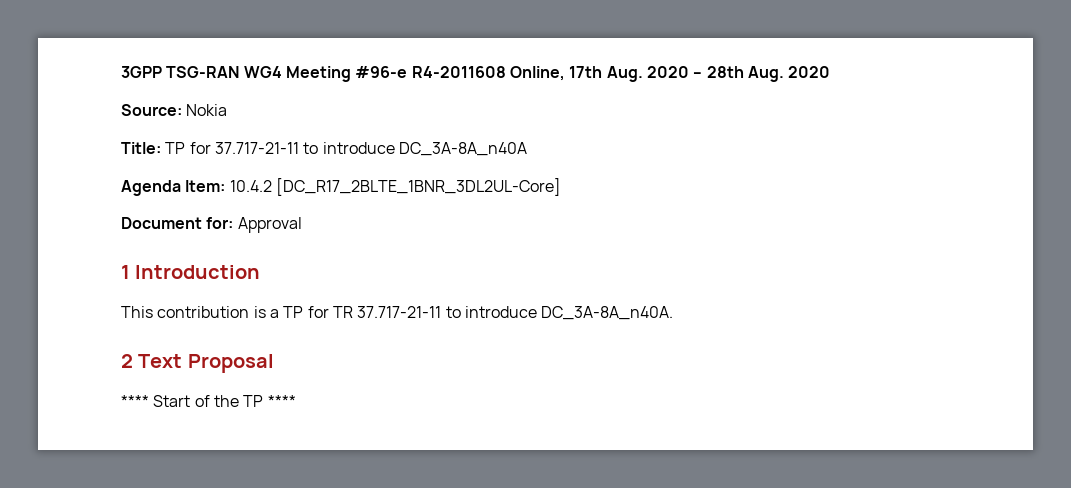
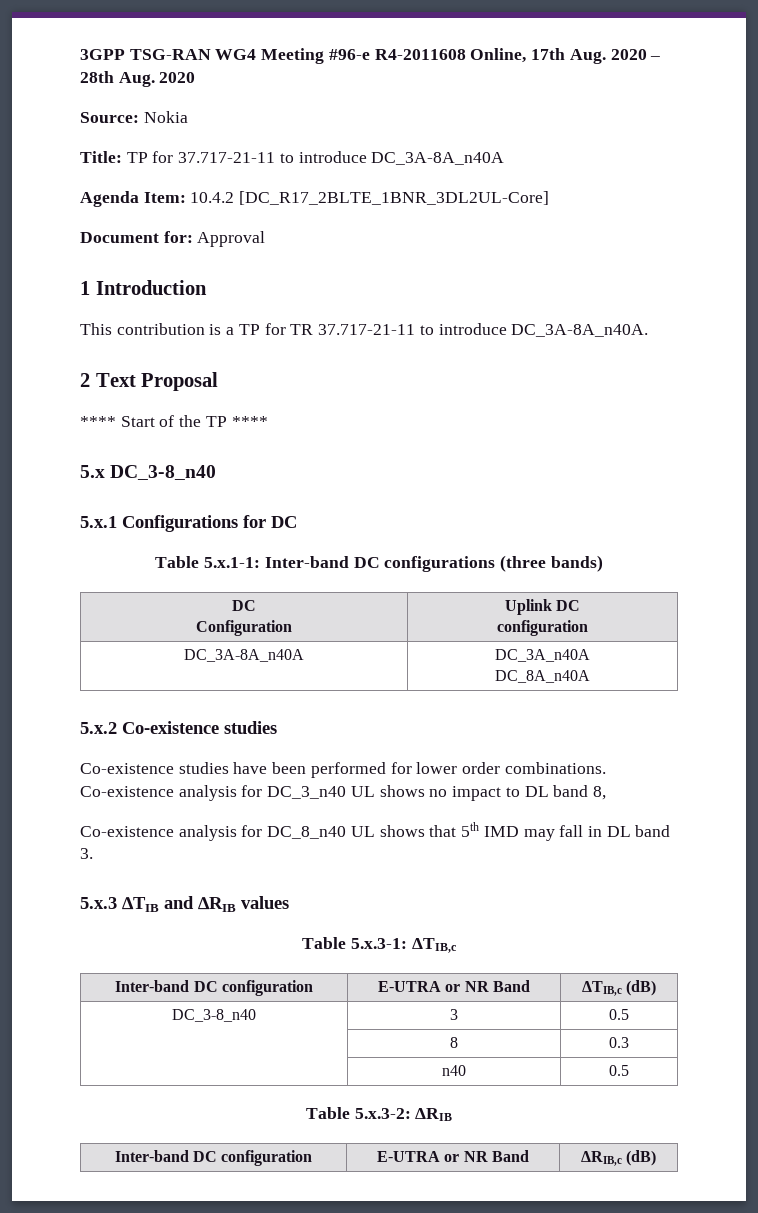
+ 5.x DC_3-8_n40
+ 5.x.1 Configurations for DC
+ Table 5.x.1-1: Inter-band DC configurations (three bands)
+ DC
+ Configuration | Uplink DC
+ configuration
+ DC_3A-8A_n40A | DC_3A_n40A
+ DC_8A_n40A
+ 5.x.2 Co-existence studies
+ Co-existence studies have been performed for lower order combinations. Co-existence analysis for DC_3_n40 UL shows no impact to DL band 8,
+ Co-existence analysis for DC_8_n40 UL shows that 5th IMD may fall in DL band 3.
+ 5.x.3 ∆TIB and ∆RIB values
+ Table 5.x.3-1: ΔTIB,c
+ Inter-band DC configuration | E-UTRA or NR Band | ΔTIB,c (dB)
+ DC_3-8_n40 | 3 | 0.5
+ | 8 | 0.3
+ | n40 | 0.5
+ Table 5.x.3-2: ΔRIB
+ Inter-band DC configuration | E-UTRA or NR Band | ΔRIB,c (dB)

